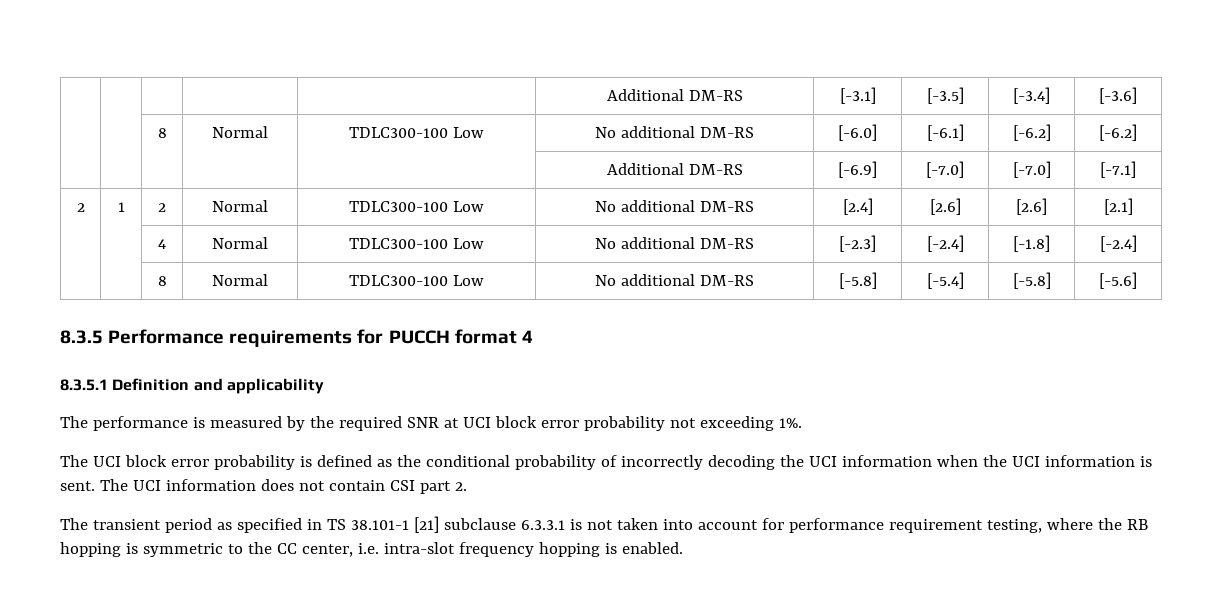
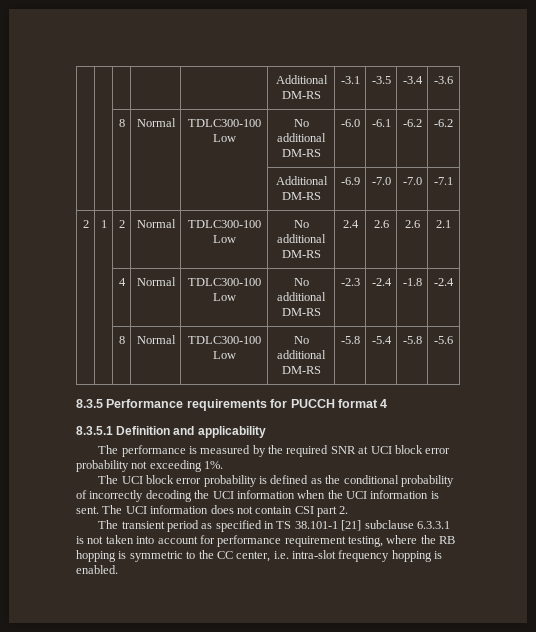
- | | | | | Additional DM-RS | [-3.1] | [-3.5] | [-3.4] | [-3.6]
- | | 8 | Normal | TDLC300-100 Low | No additional DM-RS | [-6.0] | [-6.1] | [-6.2] | [-6.2]
- | | | | | Additional DM-RS | [-6.9] | [-7.0] | [-7.0] | [-7.1]
+ | | | | | Additional DM-RS | -3.1 | -3.5 | -3.4 | -3.6
+ | | 8 | Normal | TDLC300-100 Low | No additional DM-RS | -6.0 | -6.1 | -6.2 | -6.2
+ | | | | | Additional DM-RS | -6.9 | -7.0 | -7.0 | -7.1
- 2 | 1 | 2 | Normal | TDLC300-100 Low | No additional DM-RS | [2.4] | [2.6] | [2.6] | [2.1]
+ 2 | 1 | 2 | Normal | TDLC300-100 Low | No additional DM-RS | 2.4 | 2.6 | 2.6 | 2.1
- | | 4 | Normal | TDLC300-100 Low | No additional DM-RS | [-2.3] | [-2.4] | [-1.8] | [-2.4]
- | | 8 | Normal | TDLC300-100 Low | No additional DM-RS | [-5.8] | [-5.4] | [-5.8] | [-5.6]
+ | | 4 | Normal | TDLC300-100 Low | No additional DM-RS | -2.3 | -2.4 | -1.8 | -2.4
+ | | 8 | Normal | TDLC300-100 Low | No additional DM-RS | -5.8 | -5.4 | -5.8 | -5.6

